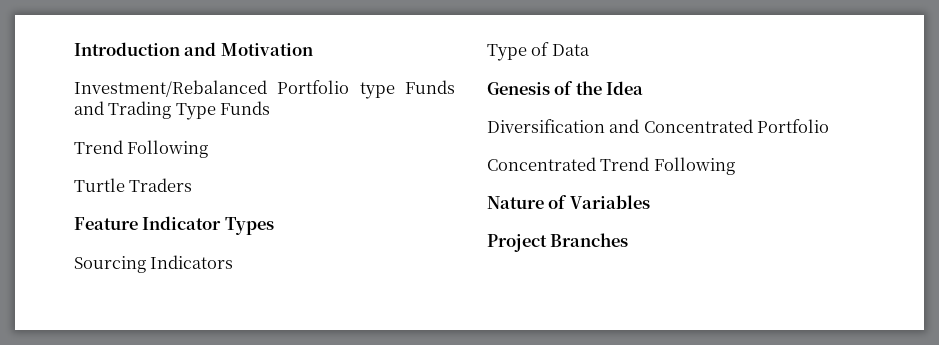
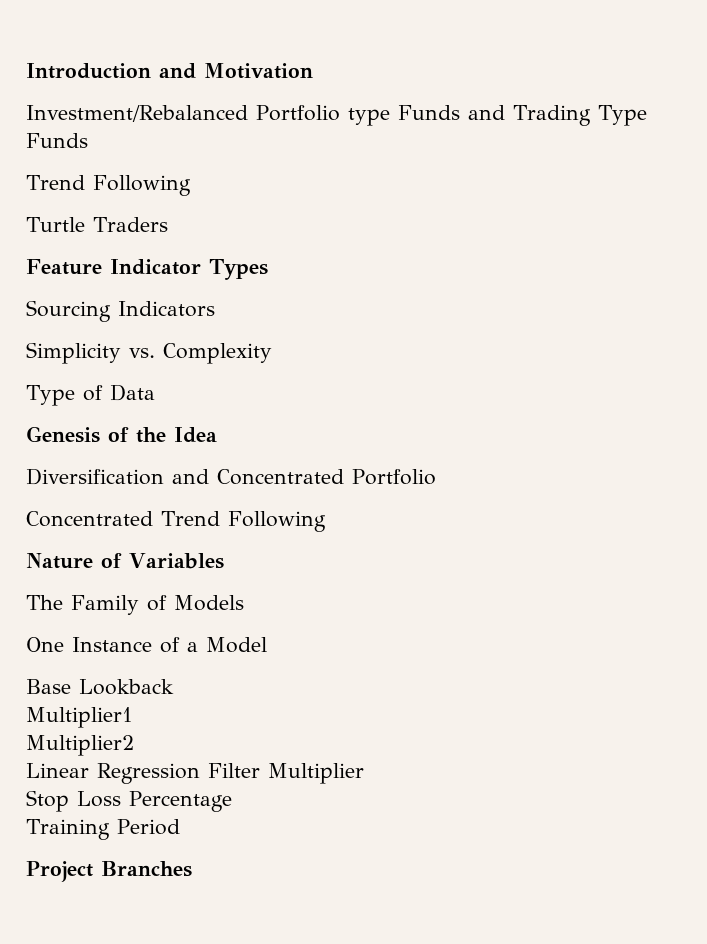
+ Simplicity vs. Complexity
+ The Family of Models
+ One Instance of a Model
+ Base Lookback
+ Multiplier1
+ Multiplier2
+ Linear Regression Filter Multiplier
+ Stop Loss Percentage
+ Training Period

